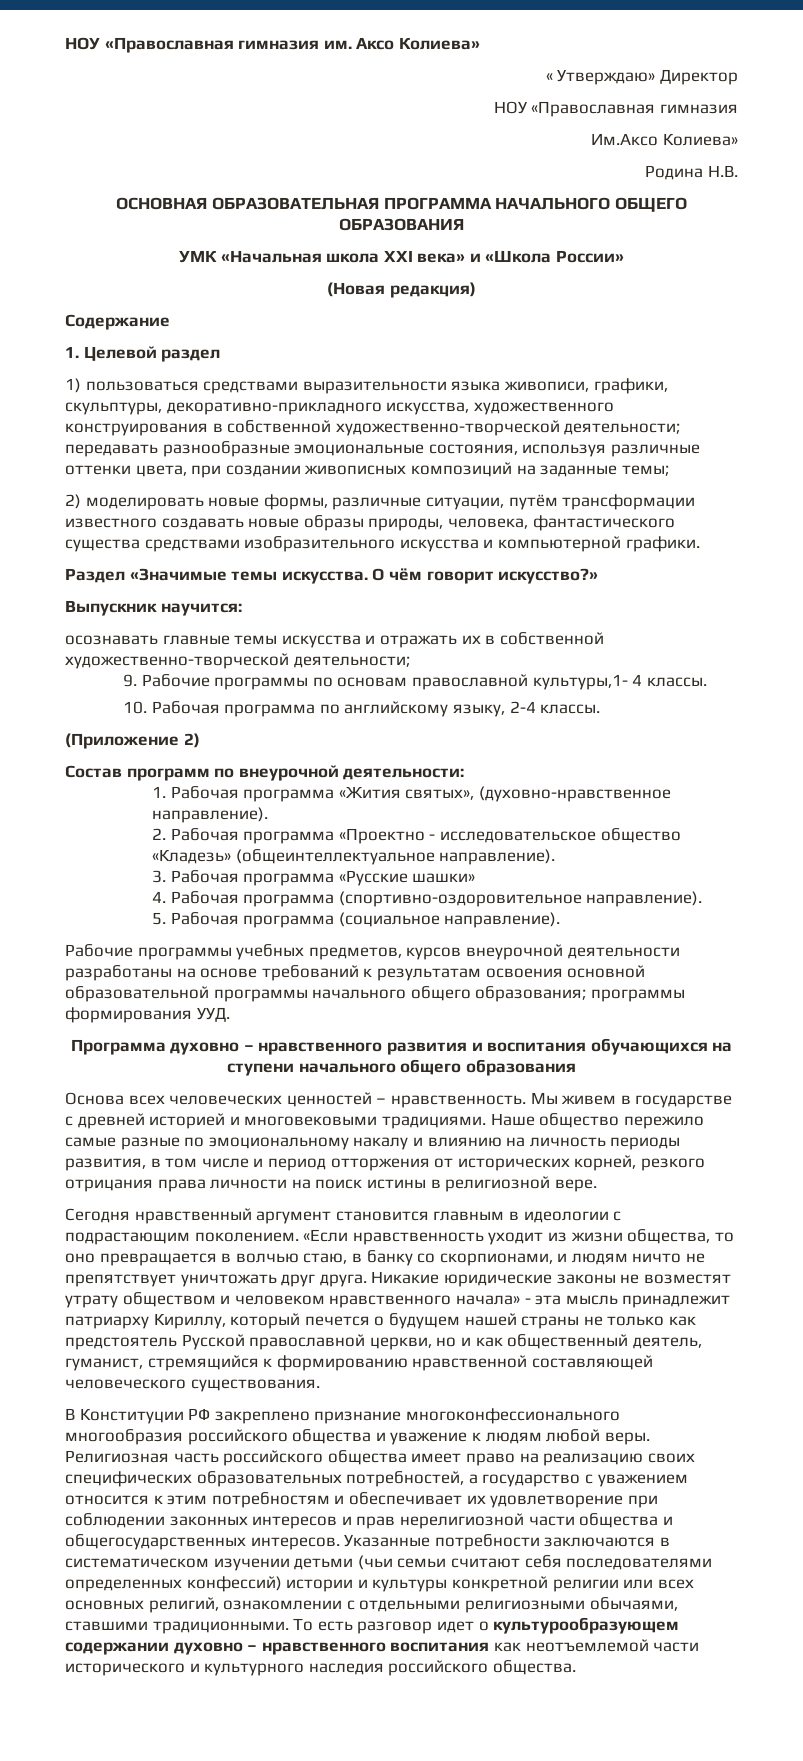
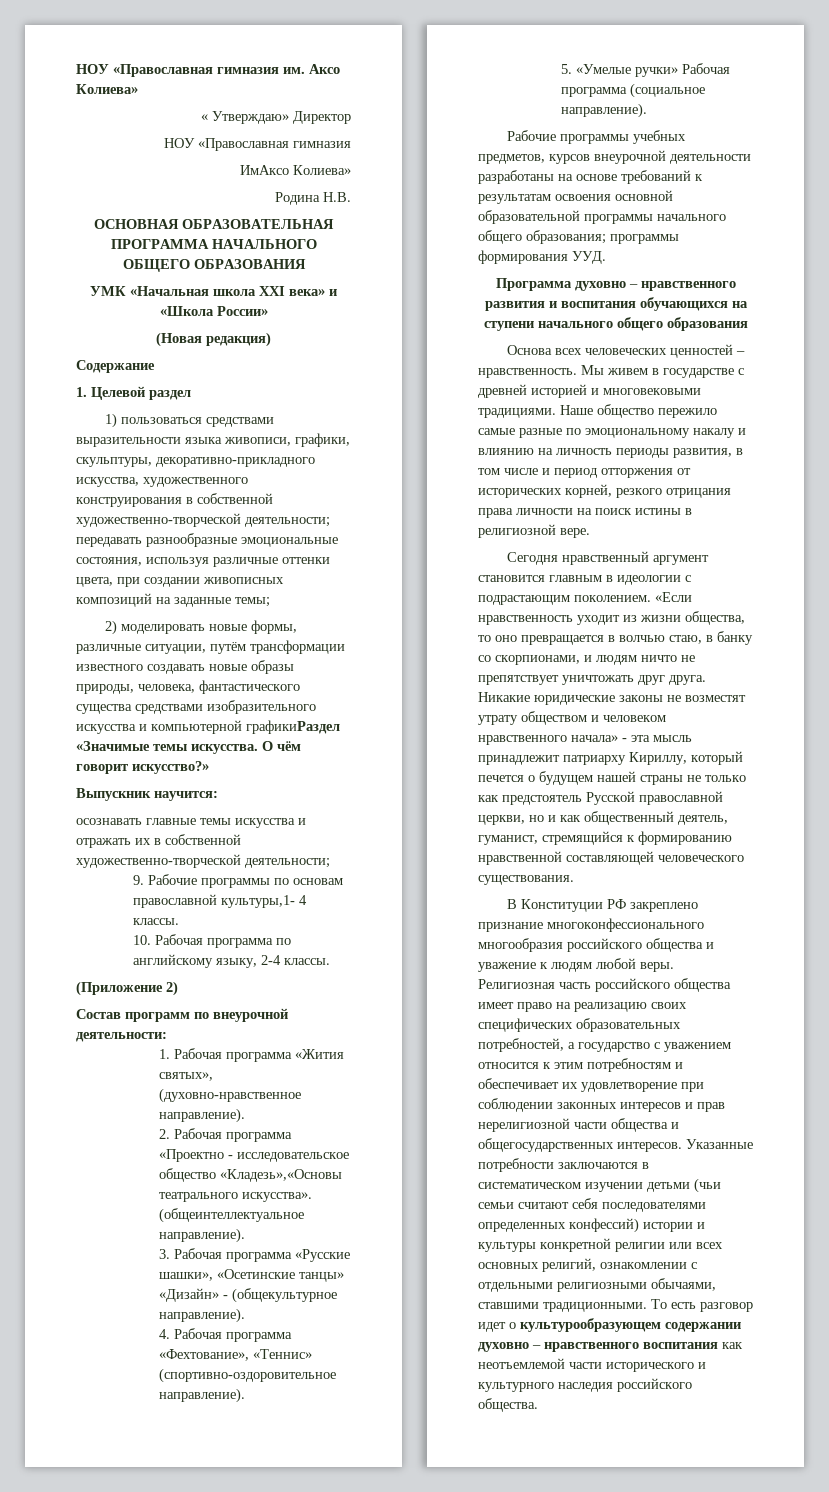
- Им.Аксо Колиева»
+ ИмАксо Колиева»
- 2) моделировать новые формы, различные ситуации, путём трансформации известного создавать новые образы природы, человека, фантастического существа средствами изобразительного искусства и компьютерной графики.
- Раздел «Значимые темы искусства.
+ 2) моделировать новые формы, различные ситуации, путём трансформации известного создавать новые образы природы, человека, фантастического существа средствами изобразительного искусства и компьютерной графикиРаздел «Значимые темы искусства.
- 2. Рабочая программа «Проектно - исследовательское общество «Кладезь» (общеинтеллектуальное направление).
+ 2. Рабочая программа «Проектно - исследовательское общество «Кладезь»,«Основы театрального искусства». (общеинтеллектуальное направление).
- 3. Рабочая программа «Русские шашки»
+ 3. Рабочая программа «Русские шашки», «Осетинские танцы» «Дизайн» - (общекультурное направление).
- 4. Рабочая программа (спортивно-оздоровительное направление).
+ 4. Рабочая программа «Фехтование», «Теннис» (спортивно-оздоровительное направление).
- 5. Рабочая программа (социальное направление).
+ 5. «Умелые ручки» Рабочая программа (социальное направление).

